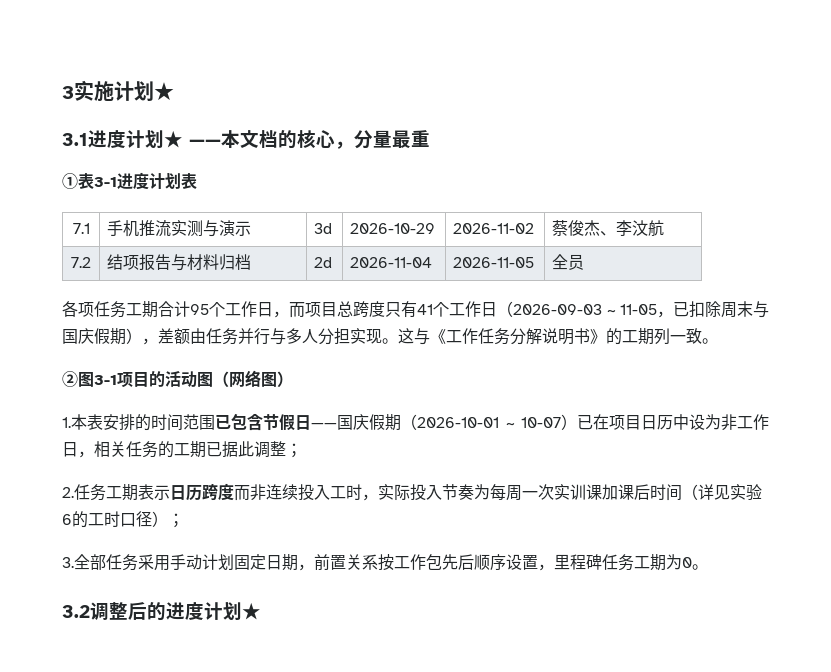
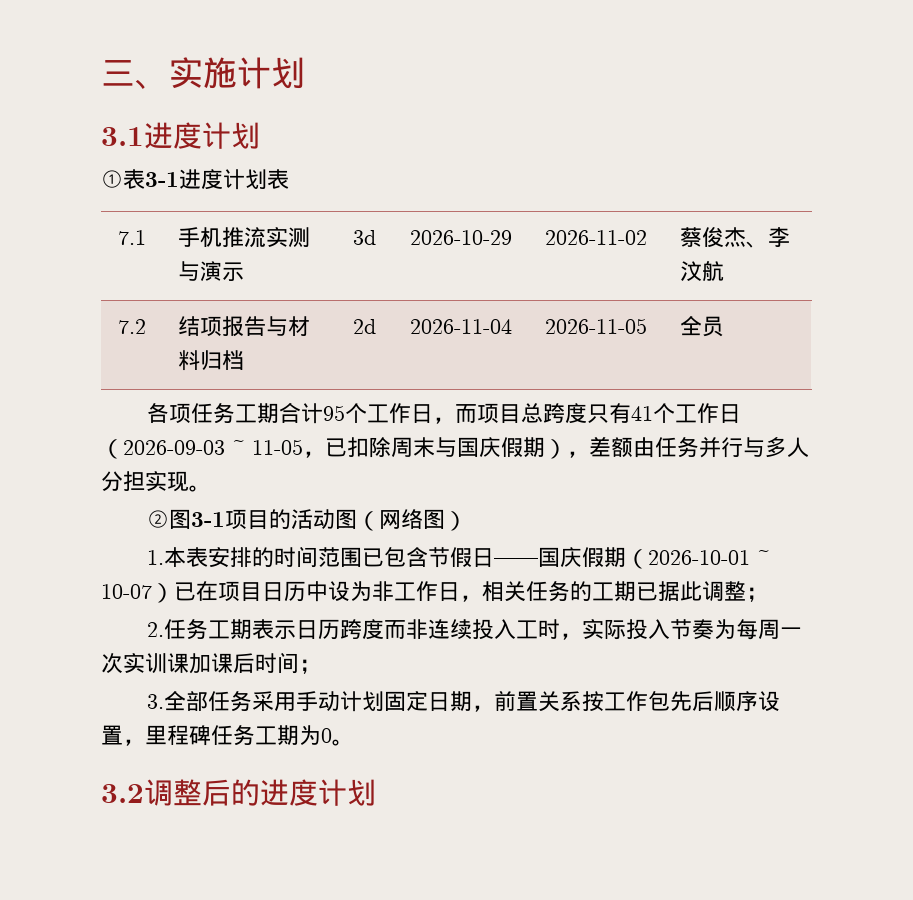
- 3实施计划★
+ 三、实施计划
- 3.1进度计划★ ——本文档的核心，分量最重
+ 3.1进度计划
- 这与《工作任务分解说明书》的工期列一致。
- 2.任务工期表示日历跨度而非连续投入工时，实际投入节奏为每周一次实训课加课后时间（详见实验6的工时口径）；
+ 2.任务工期表示日历跨度而非连续投入工时，实际投入节奏为每周一次实训课加课后时间；
- 3.2调整后的进度计划★
+ 3.2调整后的进度计划

